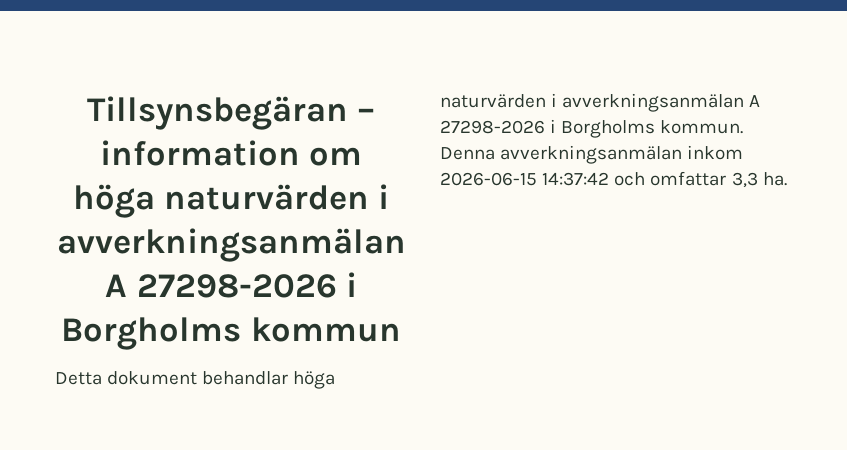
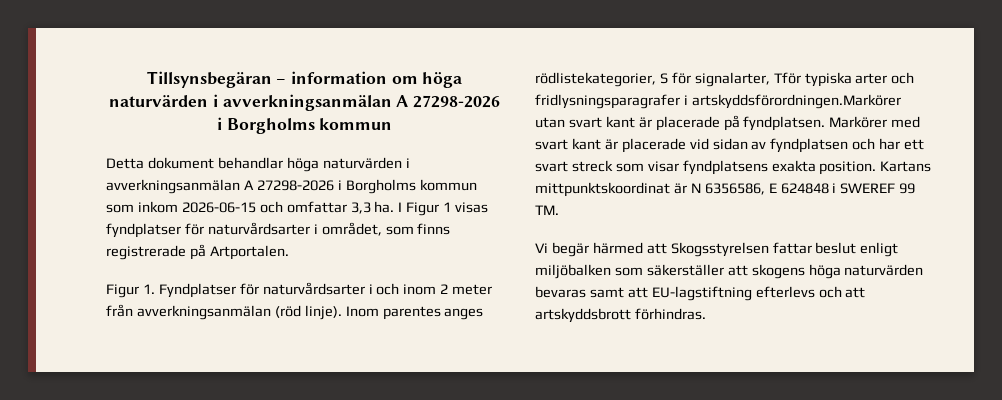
- Detta dokument behandlar höga naturvärden i avverkningsanmälan A 27298-2026 i Borgholms kommun. Denna avverkningsanmälan inkom 2026-06-15 14:37:42 och omfattar 3,3 ha.
+ Detta dokument behandlar höga naturvärden i avverkningsanmälan A 27298-2026 i Borgholms kommun som inkom 2026-06-15 och omfattar 3,3 ha.
+ I Figur 1 visas fyndplatser för naturvårdsarter i området, som finns registrerade på Artportalen.
+ Figur 1. Fyndplatser för naturvårdsarter i och inom 2 meter från avverkningsanmälan (röd linje). Inom parentes anges rödlistekategorier, S för signalarter, Tför typiska arter och fridlysningsparagrafer i artskyddsförordningen.Markörer utan svart kant är placerade på fyndplatsen. Markörer med svart kant är placerade vid sidan av fyndplatsen och har ett svart streck som visar fyndplatsens exakta position. Kartans mittpunktskoordinat är N 6356586, E 624848 i SWEREF 99 TM.
+ Vi begär härmed att Skogsstyrelsen fattar beslut enligt miljöbalken som säkerställer att skogens höga naturvärden bevaras samt att EU-lagstiftning efterlevs och att artskyddsbrott förhindras.

